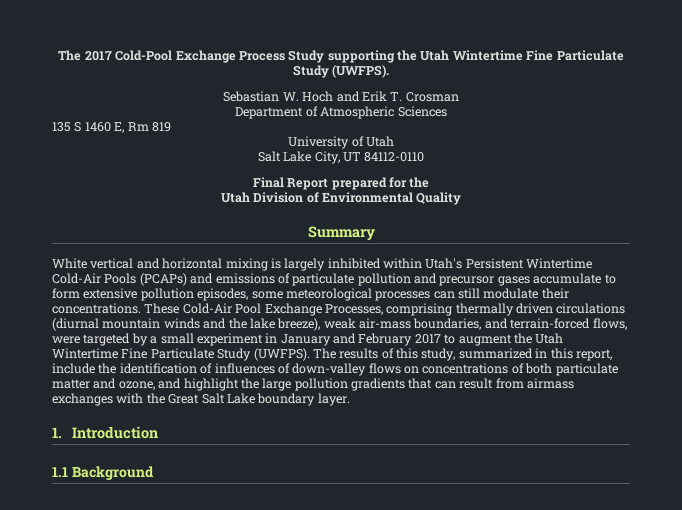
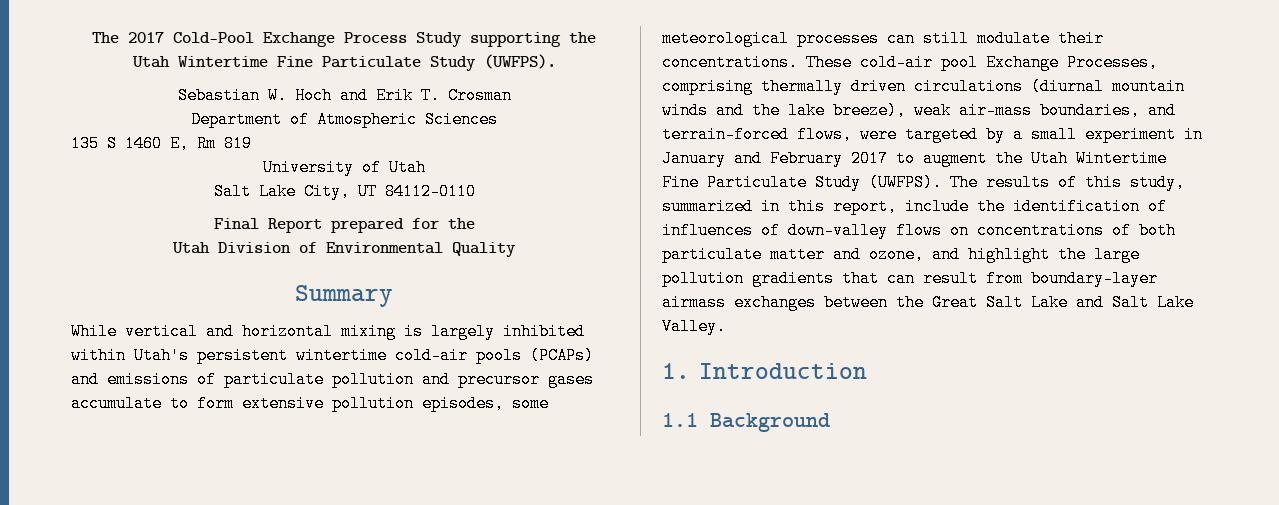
- White vertical and horizontal mixing is largely inhibited within Utah's Persistent Wintertime Cold-Air Pools (PCAPs) and emissions of particulate pollution and precursor gases accumulate to form extensive pollution episodes, some meteorological processes can still modulate their concentrations.
+ While vertical and horizontal mixing is largely inhibited within Utah's persistent wintertime cold-air pools (PCAPs) and emissions of particulate pollution and precursor gases accumulate to form extensive pollution episodes, some meteorological processes can still modulate their concentrations.
- These Cold-Air Pool Exchange Processes, comprising thermally driven circulations (diurnal mountain winds and the lake breeze), weak air-mass boundaries, and terrain-forced flows, were targeted by a small experiment in January and February 2017 to augment the Utah Wintertime Fine Particulate Study (UWFPS).
+ These cold-air pool Exchange Processes, comprising thermally driven circulations (diurnal mountain winds and the lake breeze), weak air-mass boundaries, and terrain-forced flows, were targeted by a small experiment in January and February 2017 to augment the Utah Wintertime Fine Particulate Study (UWFPS).
- The results of this study, summarized in this report, include the identification of influences of down-valley flows on concentrations of both particulate matter and ozone, and highlight the large pollution gradients that can result from airmass exchanges with the Great Salt Lake boundary layer.
+ The results of this study, summarized in this report, include the identification of influences of down-valley flows on concentrations of both particulate matter and ozone, and highlight the large pollution gradients that can result from boundary-layer airmass exchanges between the Great Salt Lake and Salt Lake Valley.

